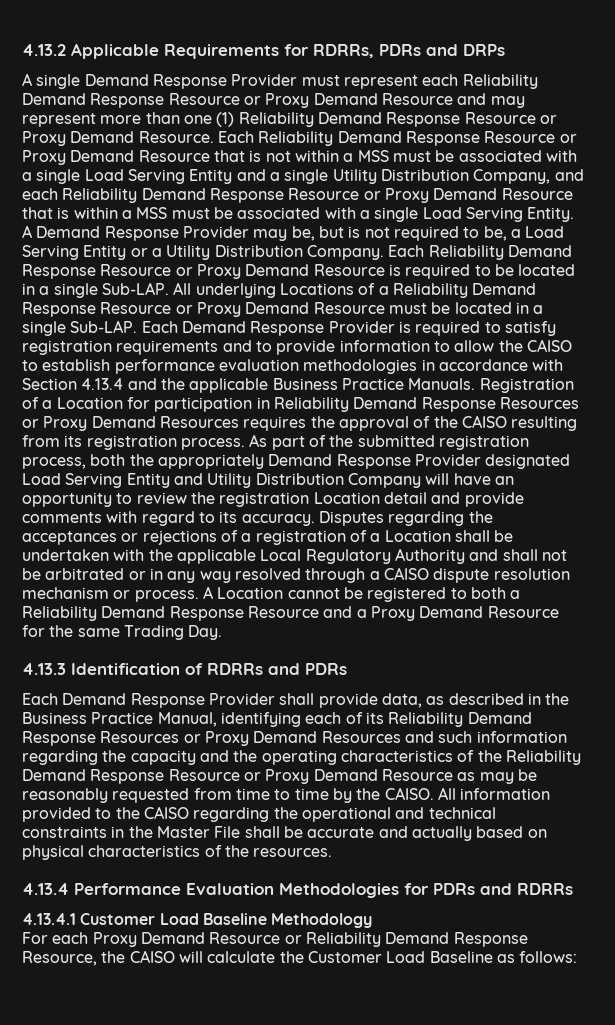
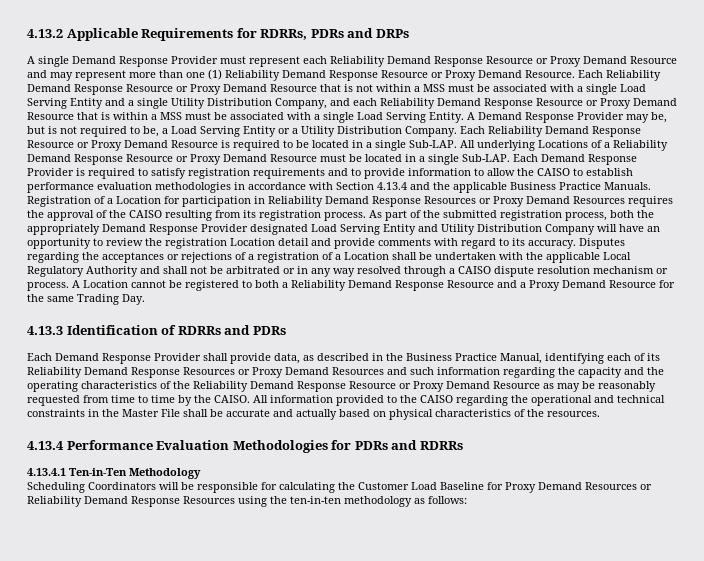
- 4.13.4.1 Customer Load Baseline Methodology
- For each Proxy Demand Resource or Reliability Demand Response Resource, the CAISO will calculate the Customer Load Baseline as follows:
+ 4.13.4.1 Ten-in-Ten Methodology
+ Scheduling Coordinators will be responsible for calculating the Customer Load Baseline for Proxy Demand Resources or Reliability Demand Response Resources using the ten-in-ten methodology as follows:

